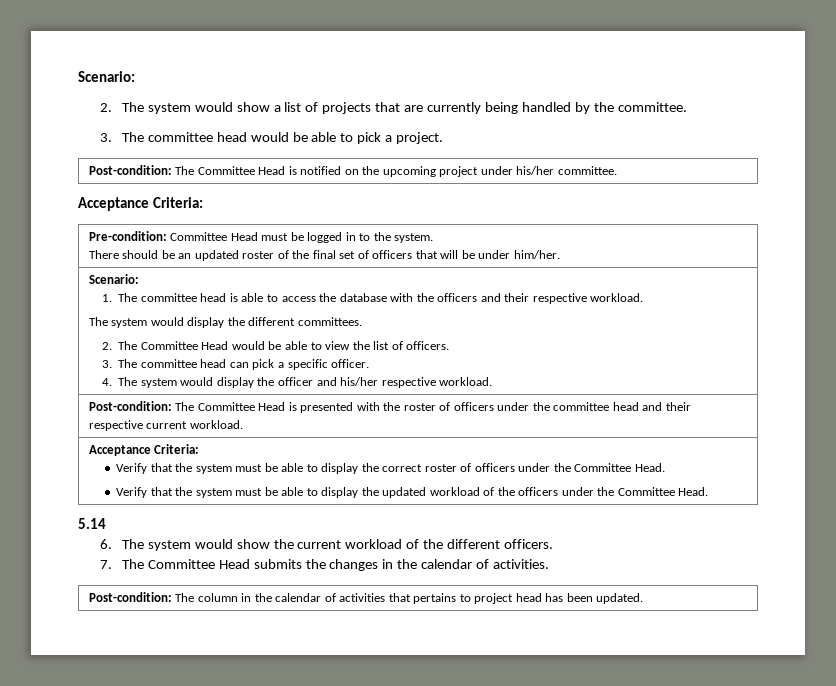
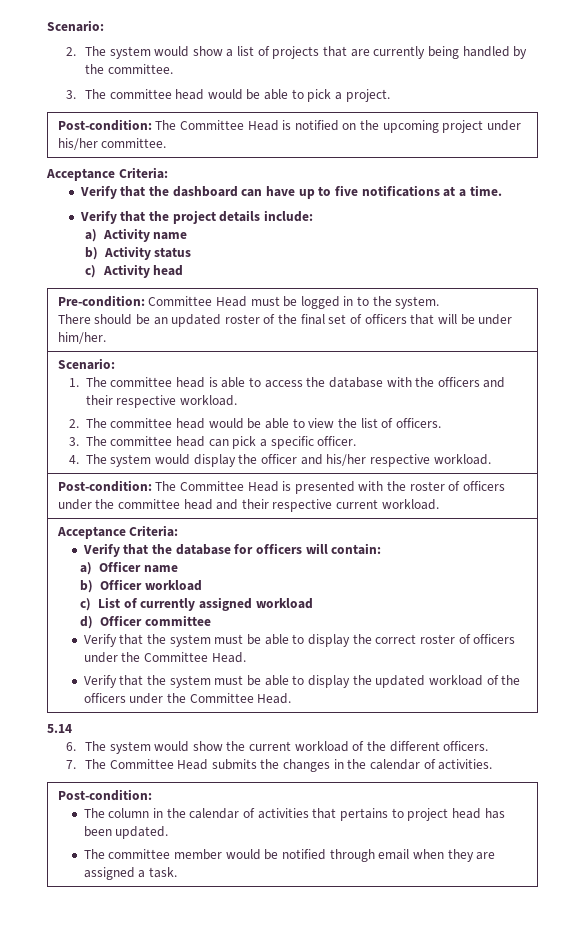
+ Verify that the dashboard can have up to five notifications at a time.
+ Verify that the project details include:
+ a) Activity name
+ b) Activity status
+ c) Activity head
- The system would display the different committees.
- 2. The Committee Head would be able to view the list of officers.
+ 2. The committee head would be able to view the list of officers.
+ Verify that the database for officers will contain:
+ a) Officer name
+ b) Officer workload
+ c) List of currently assigned workload
+ d) Officer committee
  7. The Committee Head submits the changes in the calendar of activities.
- Post-condition: The column in the calendar of activities that pertains to project head has been updated.
+ Post-condition:
+ The column in the calendar of activities that pertains to project head has been updated.
+ The committee member would be notified through email when they are assigned a task.

